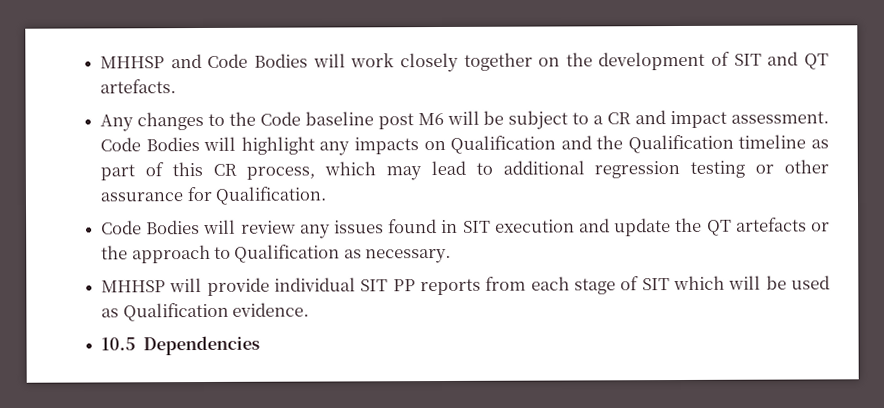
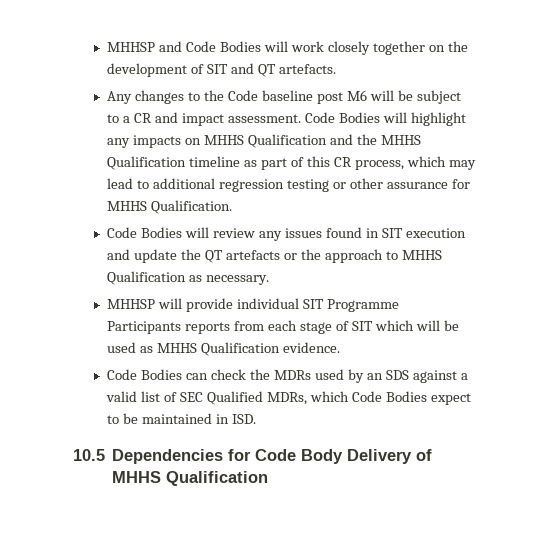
- Code Bodies will highlight any impacts on Qualification and the Qualification timeline as part of this CR process, which may lead to additional regression testing or other assurance for Qualification.
+ Code Bodies will highlight any impacts on MHHS Qualification and the MHHS Qualification timeline as part of this CR process, which may lead to additional regression testing or other assurance for MHHS Qualification.
- Code Bodies will review any issues found in SIT execution and update the QT artefacts or the approach to Qualification as necessary.
+ Code Bodies will review any issues found in SIT execution and update the QT artefacts or the approach to MHHS Qualification as necessary.
- MHHSP will provide individual SIT PP reports from each stage of SIT which will be used as Qualification evidence.
+ MHHSP will provide individual SIT Programme Participants reports from each stage of SIT which will be used as MHHS Qualification evidence.
- 10.5 Dependencies
+ Code Bodies can check the MDRs used by an SDS against a valid list of SEC Qualified MDRs, which Code Bodies expect to be maintained in ISD.
+ 10.5 Dependencies for Code Body Delivery of MHHS Qualification

